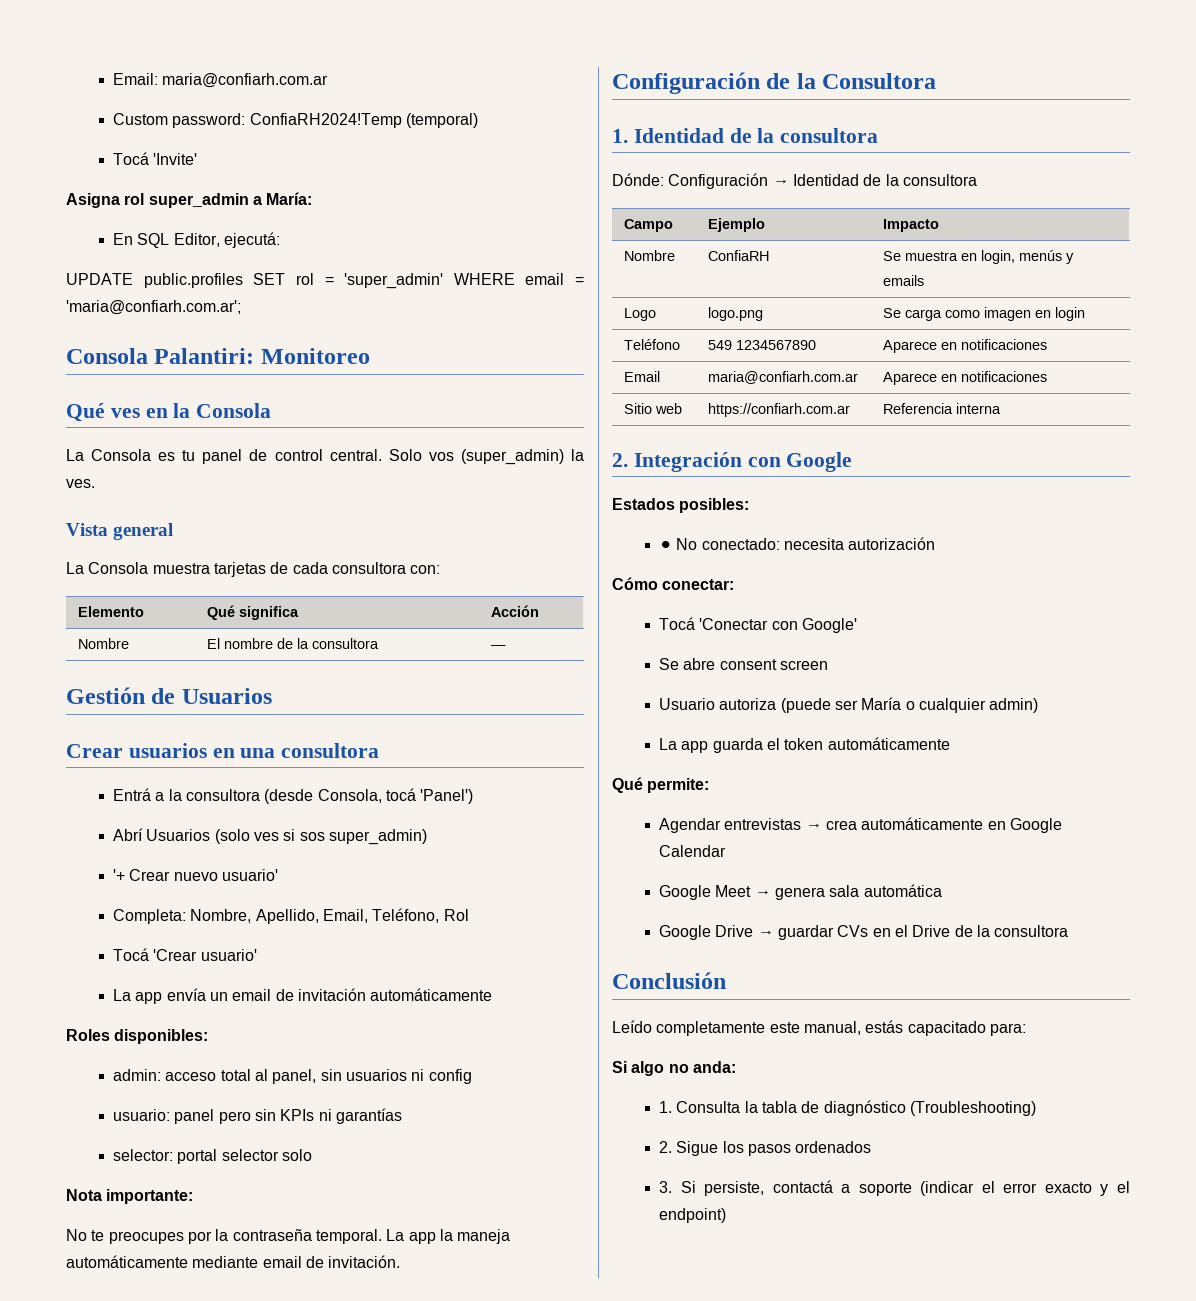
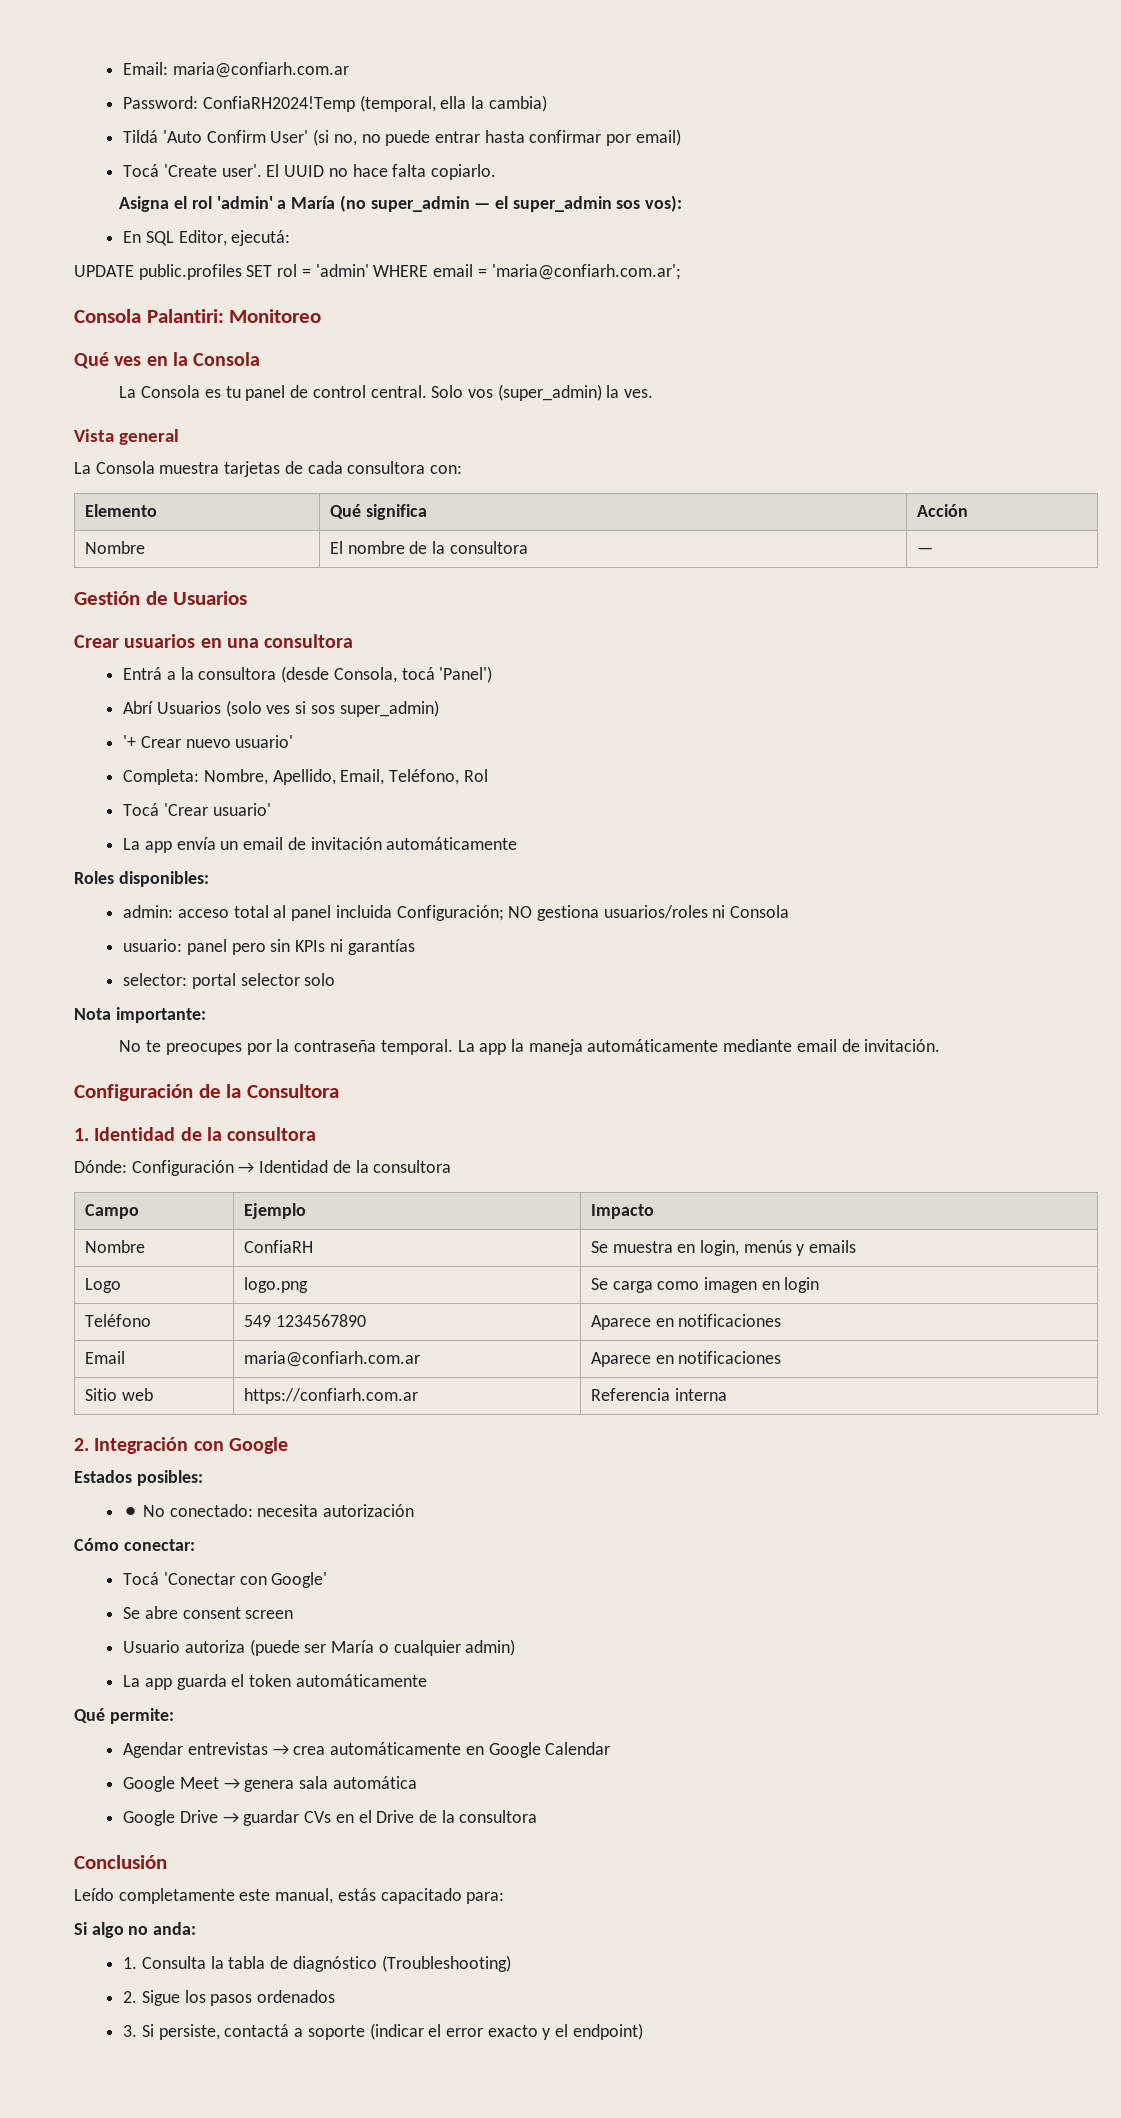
- Custom password: ConfiaRH2024!Temp (temporal)
- Tocá 'Invite'
- Asigna rol super_admin a María:
+ Password: ConfiaRH2024!Temp (temporal, ella la cambia)
+ Tildá 'Auto Confirm User' (si no, no puede entrar hasta confirmar por email)
+ Tocá 'Create user'. El UUID no hace falta copiarlo.
+ Asigna el rol 'admin' a María (no super_admin — el super_admin sos vos):
- UPDATE public.profiles SET rol = 'super_admin' WHERE email = 'maria@confiarh.com.ar';
+ UPDATE public.profiles SET rol = 'admin' WHERE email = 'maria@confiarh.com.ar';
- admin: acceso total al panel, sin usuarios ni config
+ admin: acceso total al panel incluida Configuración; NO gestiona usuarios/roles ni Consola

